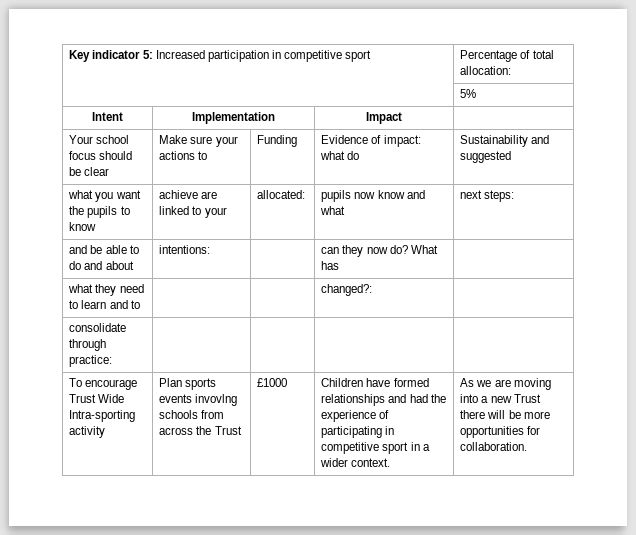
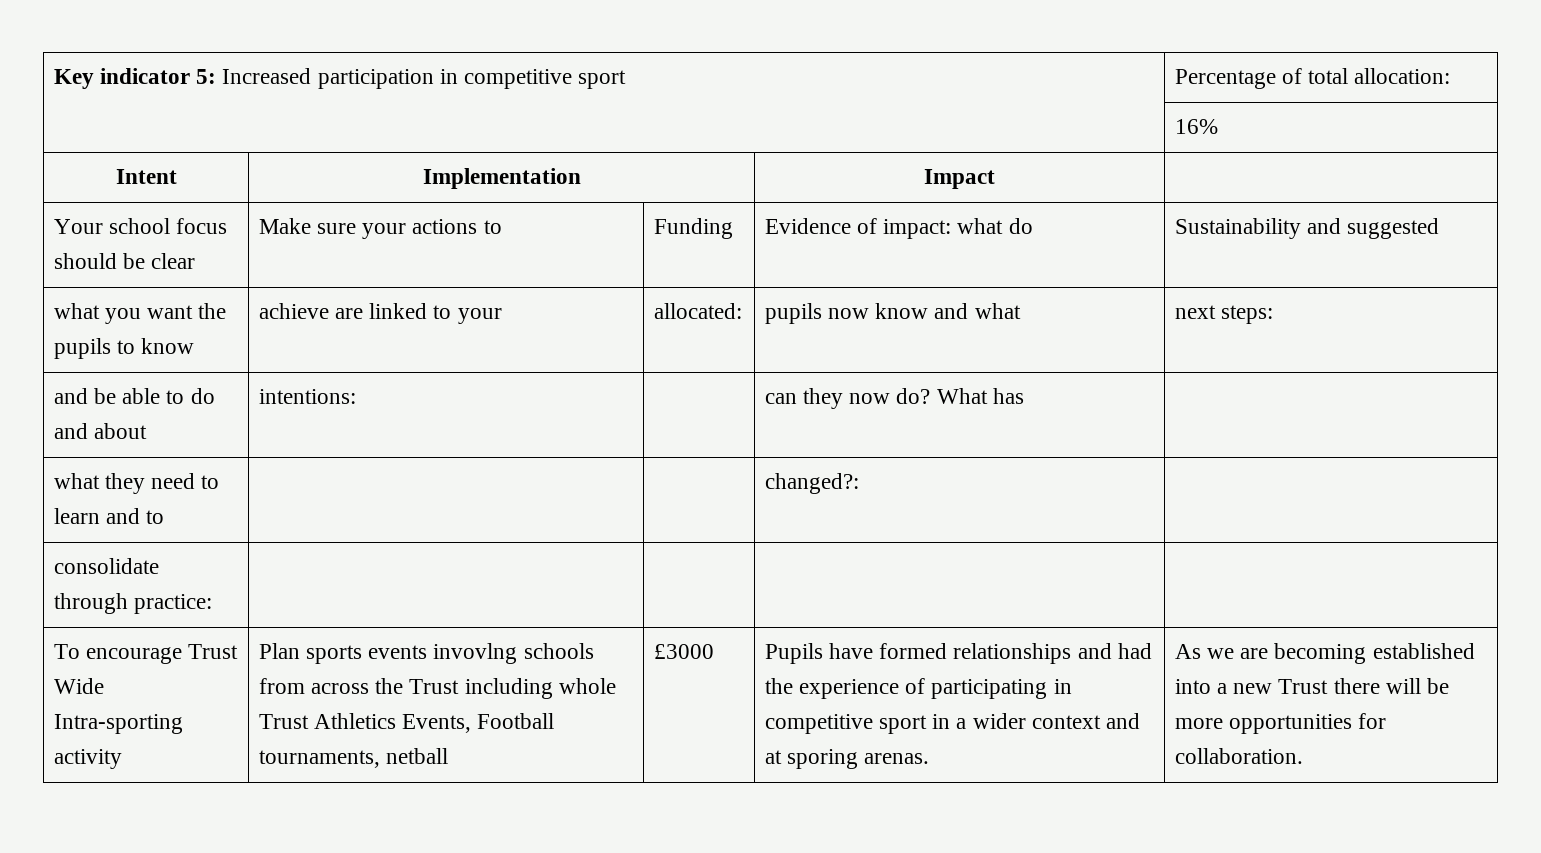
- | 5%
+ | 16%
- Plan sports events invovlng schools from across the Trust | £1000 | Children have formed relationships and had the experience of participating in competitive sport in a wider context.
+ Plan sports events invovlng schools from across the Trust including whole Trust Athletics Events, Football tournaments, netball | £3000 | Pupils have formed relationships and had the experience of participating in competitive sport in a wider context and at sporing arenas.
- As we are moving into a new Trust there will be more opportunities for collaboration.
+ As we are becoming established into a new Trust there will be more opportunities for collaboration.

